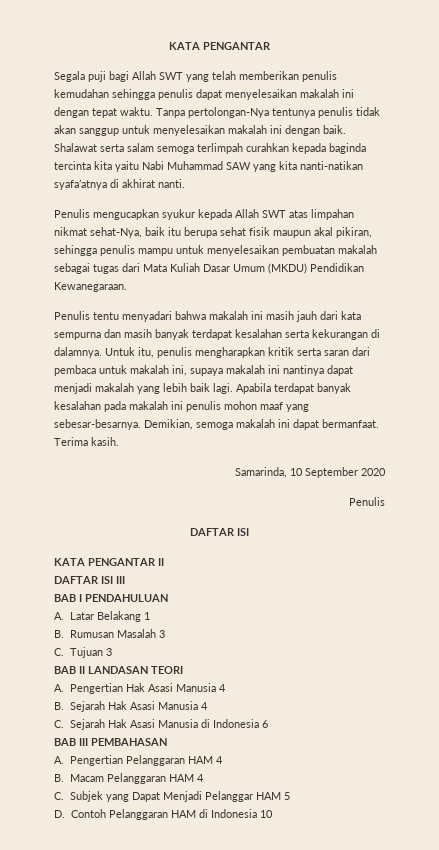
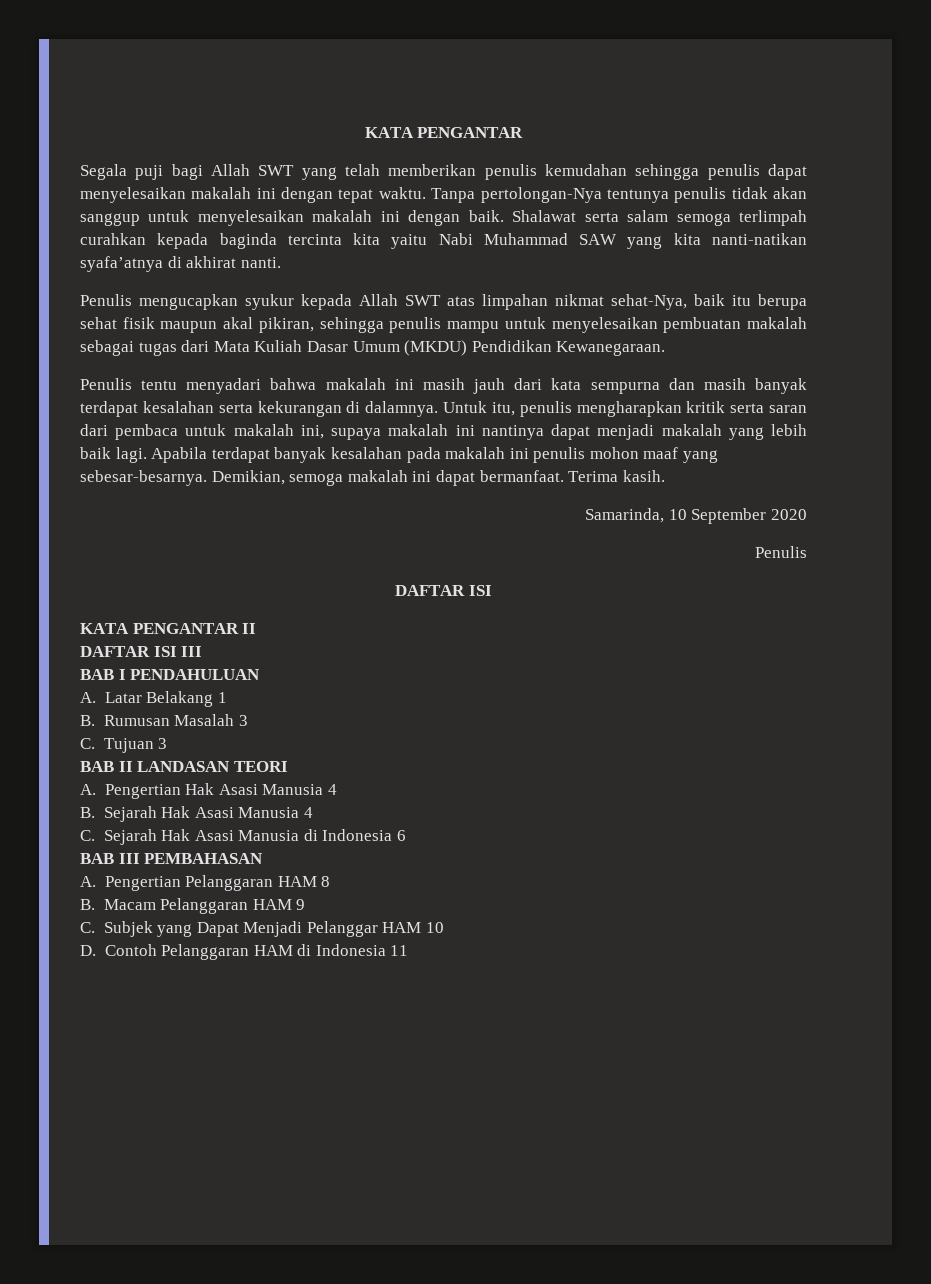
- A. Pengertian Pelanggaran HAM 4
+ A. Pengertian Pelanggaran HAM 8
- B. Macam Pelanggaran HAM 4
+ B. Macam Pelanggaran HAM 9
- C. Subjek yang Dapat Menjadi Pelanggar HAM 5
+ C. Subjek yang Dapat Menjadi Pelanggar HAM 10
- D. Contoh Pelanggaran HAM di Indonesia 10
+ D. Contoh Pelanggaran HAM di Indonesia 11

